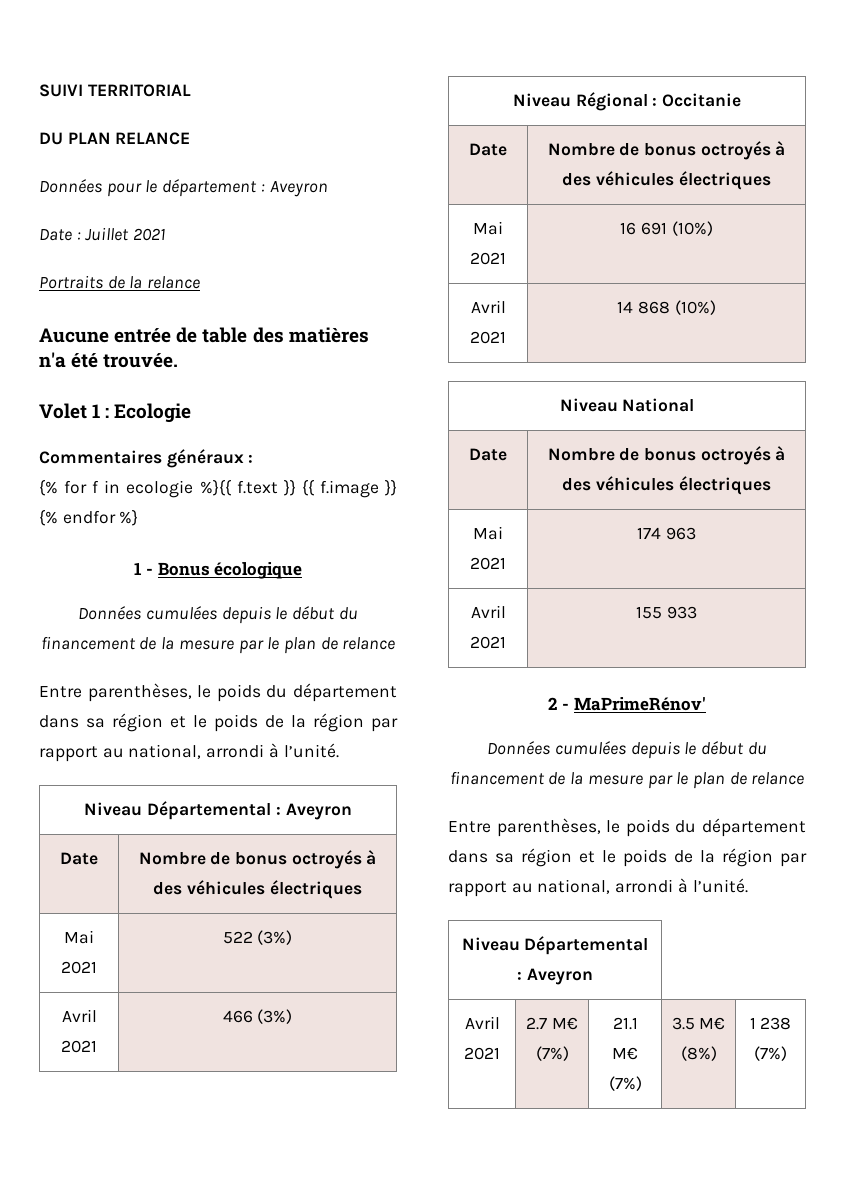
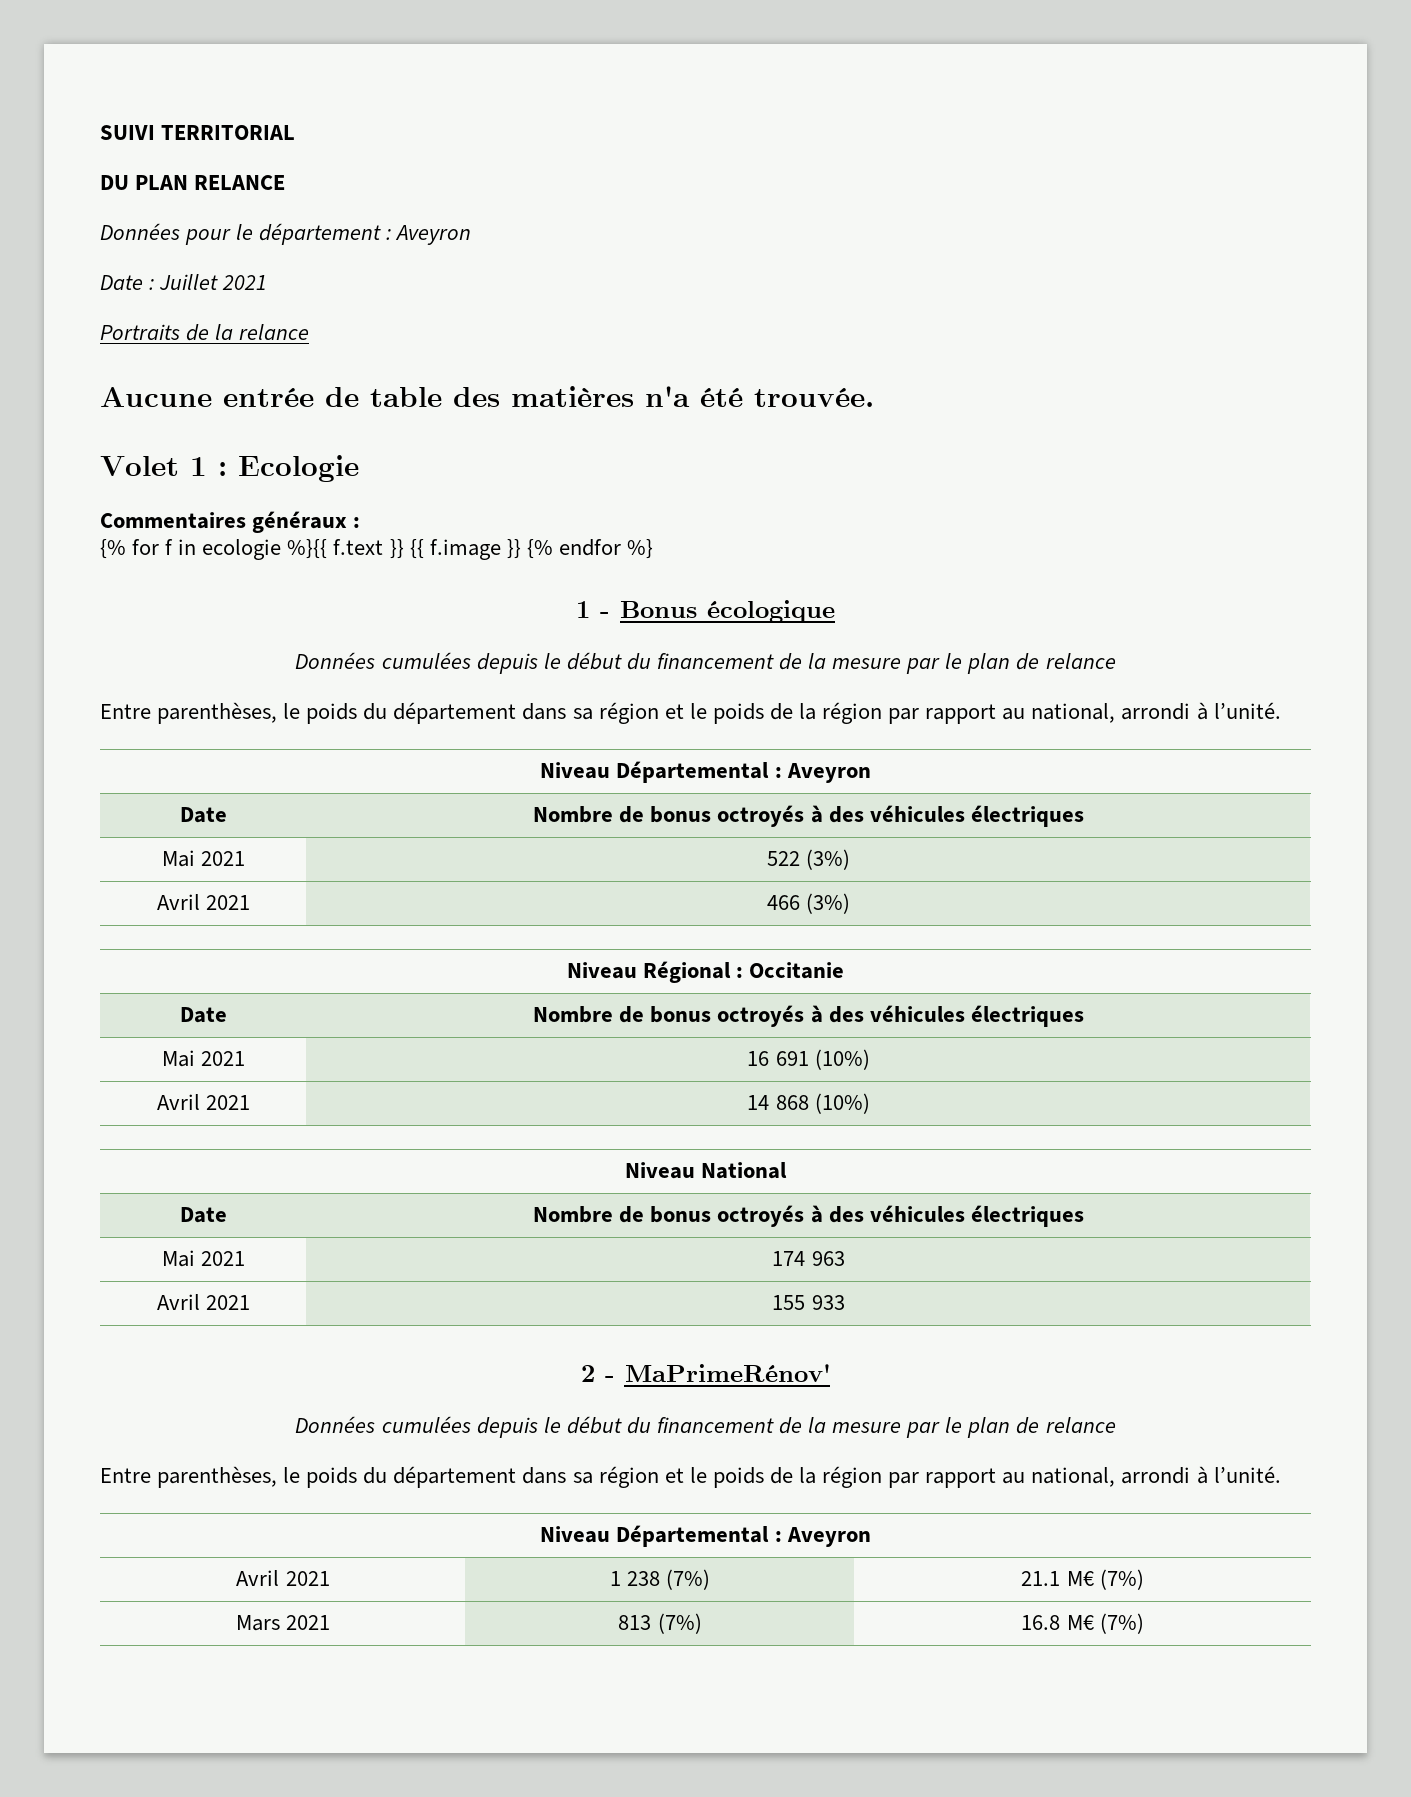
- Avril 2021 | 2.7 M€ (7%) | 21.1 M€ (7%) | 3.5 M€ (8%) | 1 238 (7%)
+ Avril 2021 | 1 238 (7%) | 21.1 M€ (7%)
+ Mars 2021 | 813 (7%) | 16.8 M€ (7%)

